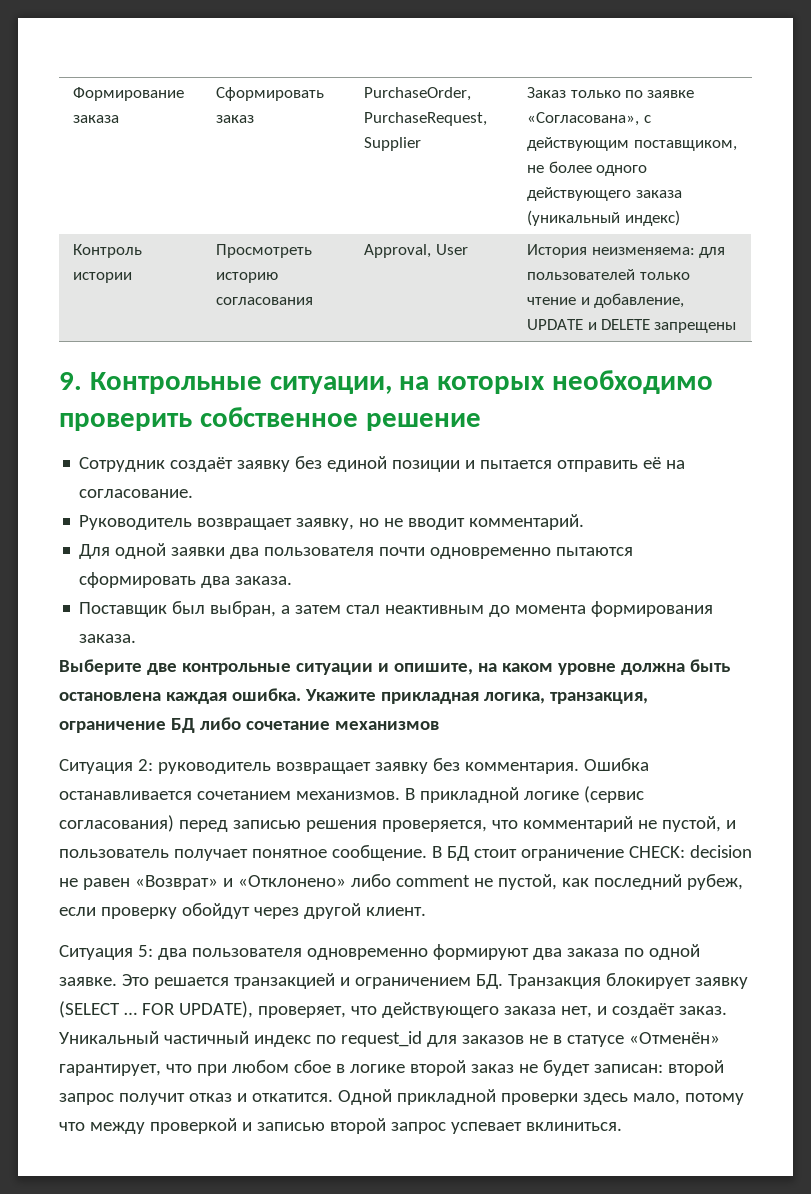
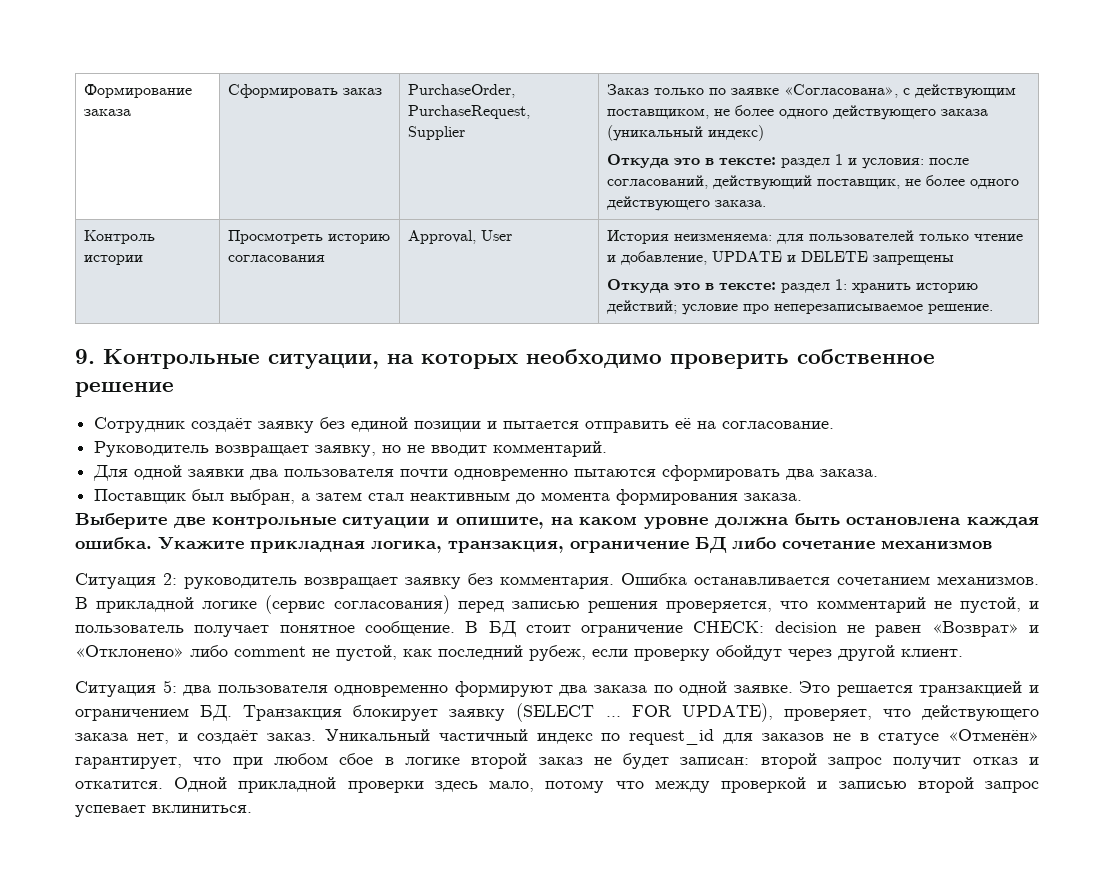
  Формирование заказа | Сформировать заказ | PurchaseOrder, PurchaseRequest, Supplier | Заказ только по заявке «Согласована», с действующим поставщиком, не более одного действующего заказа (уникальный индекс)
+ Откуда это в тексте: раздел 1 и условия: после согласований, действующий поставщик, не более одного действующего заказа.
  Контроль истории | Просмотреть историю согласования | Approval, User | История неизменяема: для пользователей только чтение и добавление, UPDATE и DELETE запрещены
+ Откуда это в тексте: раздел 1: хранить историю действий; условие про неперезаписываемое решение.

